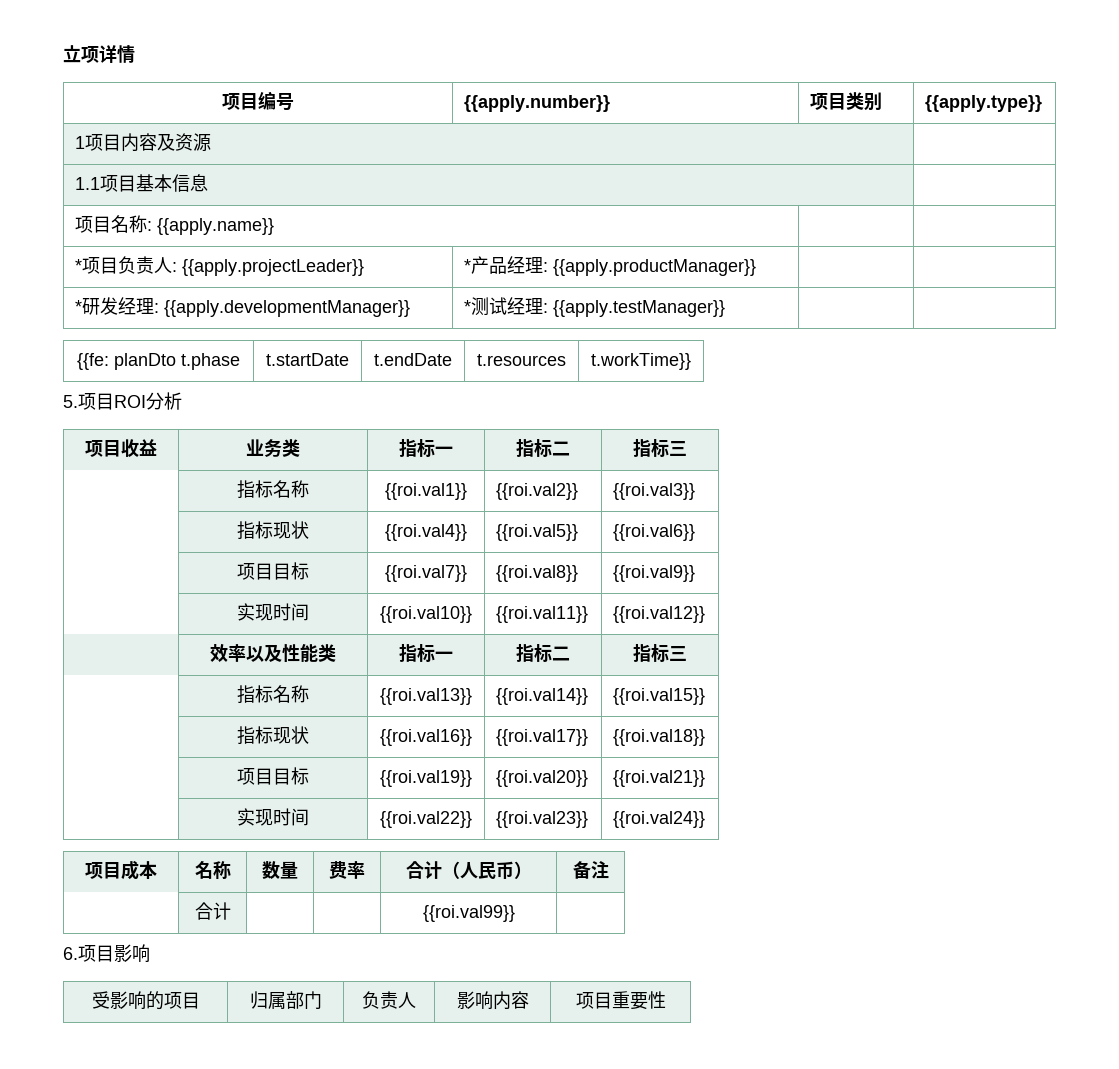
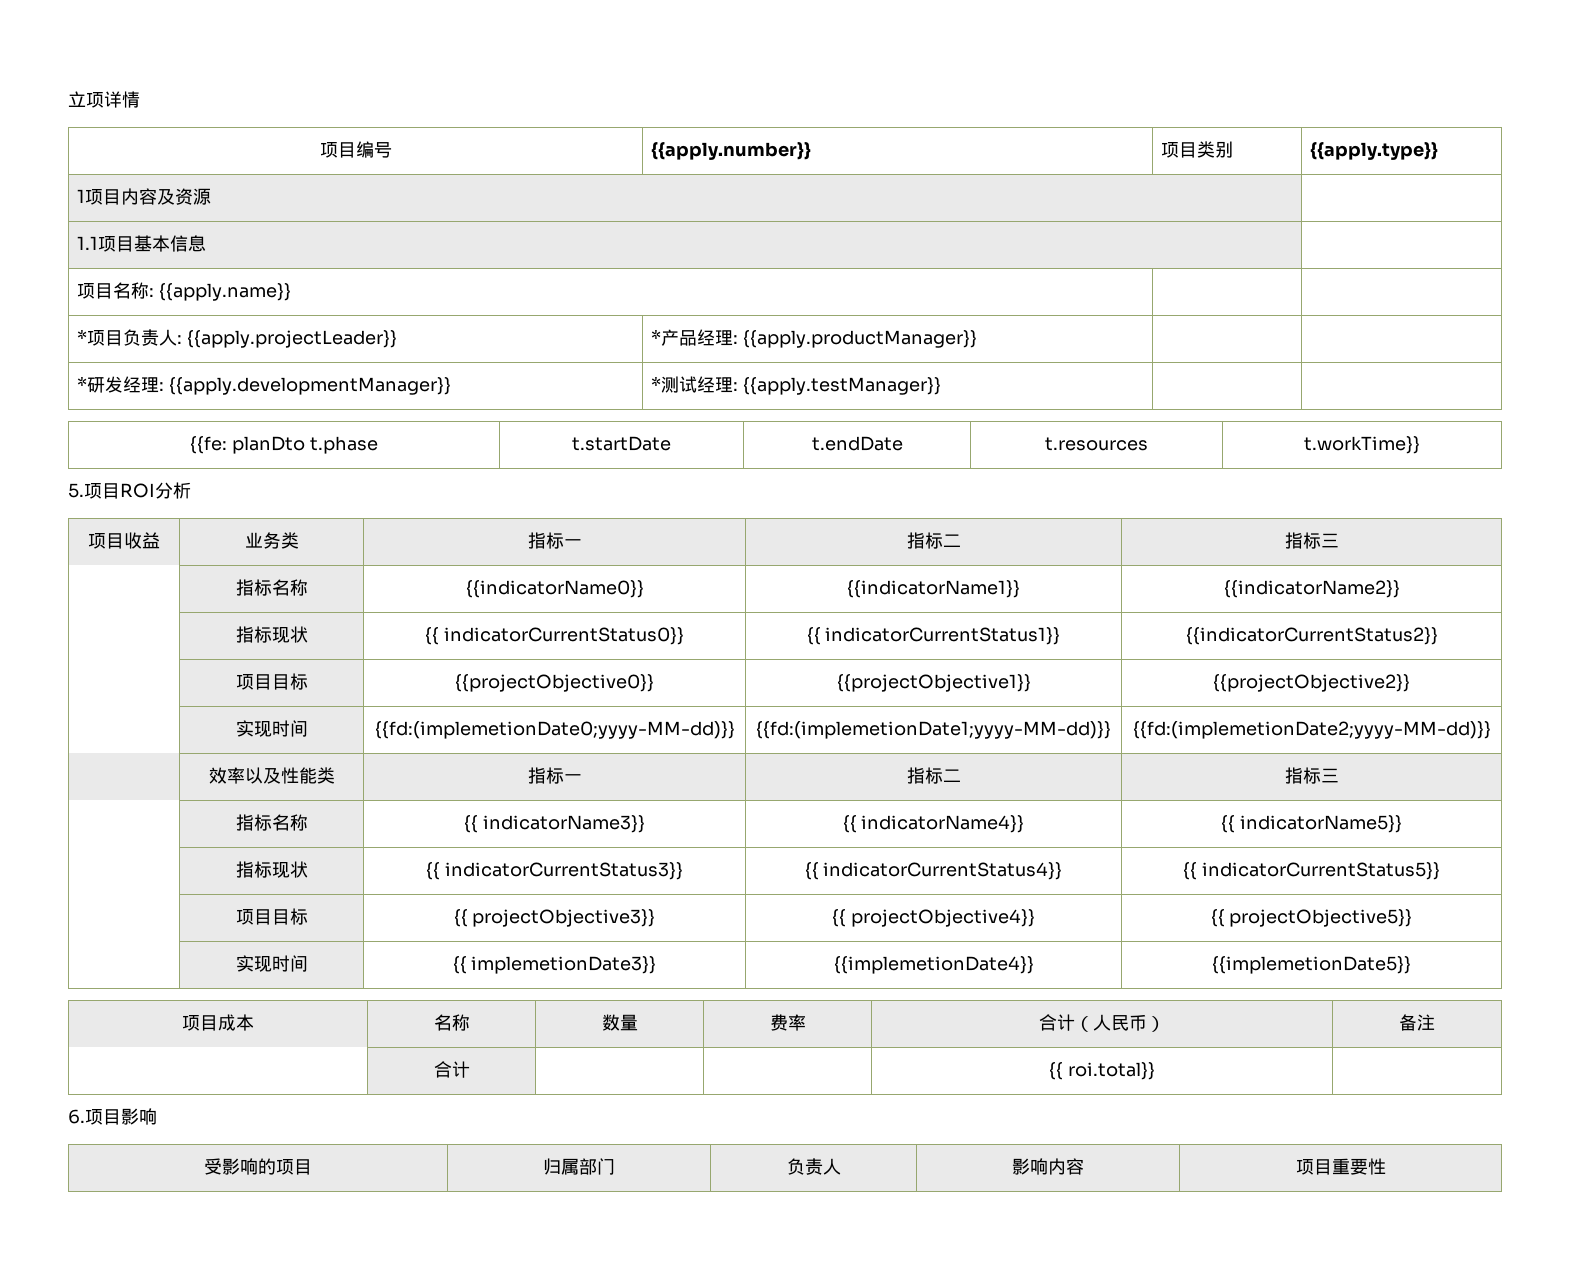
- | 指标名称 | {{roi.val1}} | {{roi.val2}} | {{roi.val3}}
- | 指标现状 | {{roi.val4}} | {{roi.val5}} | {{roi.val6}}
- | 项目目标 | {{roi.val7}} | {{roi.val8}} | {{roi.val9}}
- | 实现时间 | {{roi.val10}} | {{roi.val11}} | {{roi.val12}}
+ | 指标名称 | {{indicatorName0}} | {{indicatorName1}} | {{indicatorName2}}
+ | 指标现状 | {{ indicatorCurrentStatus0}} | {{ indicatorCurrentStatus1}} | {{indicatorCurrentStatus2}}
+ | 项目目标 | {{projectObjective0}} | {{projectObjective1}} | {{projectObjective2}}
+ | 实现时间 | {{fd:(implemetionDate0;yyyy-MM-dd)}} | {{fd:(implemetionDate1;yyyy-MM-dd)}} | {{fd:(implemetionDate2;yyyy-MM-dd)}}
- | 指标名称 | {{roi.val13}} | {{roi.val14}} | {{roi.val15}}
- | 指标现状 | {{roi.val16}} | {{roi.val17}} | {{roi.val18}}
- | 项目目标 | {{roi.val19}} | {{roi.val20}} | {{roi.val21}}
- | 实现时间 | {{roi.val22}} | {{roi.val23}} | {{roi.val24}}
+ | 指标名称 | {{ indicatorName3}} | {{ indicatorName4}} | {{ indicatorName5}}
+ | 指标现状 | {{ indicatorCurrentStatus3}} | {{ indicatorCurrentStatus4}} | {{ indicatorCurrentStatus5}}
+ | 项目目标 | {{ projectObjective3}} | {{ projectObjective4}} | {{ projectObjective5}}
+ | 实现时间 | {{ implemetionDate3}} | {{implemetionDate4}} | {{implemetionDate5}}
- | 合计 | | | {{roi.val99}} |
+ | 合计 | | | {{ roi.total}} |

